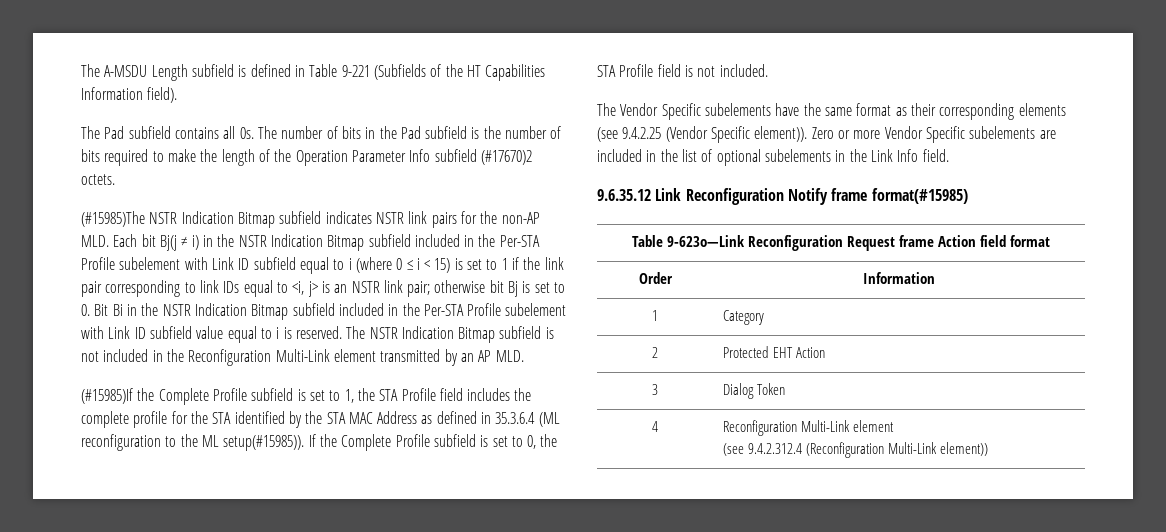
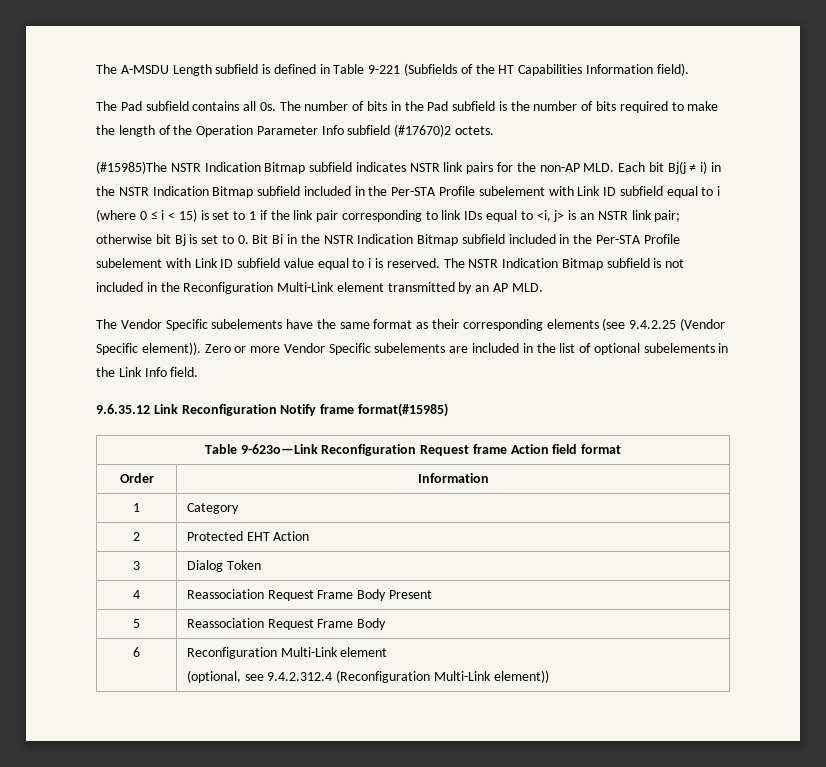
- (#15985)If the Complete Profile subfield is set to 1, the STA Profile field includes the complete profile for the STA identified by the STA MAC Address as defined in 35.3.6.4 (ML reconfiguration to the ML setup(#15985)). If the Complete Profile subfield is set to 0, the STA Profile field is not included.
- 4 | Reconfiguration Multi-Link element
- (see 9.4.2.312.4 (Reconfiguration Multi-Link element))
+ 4 | Reassociation Request Frame Body Present
+ 5 | Reassociation Request Frame Body
+ 6 | Reconfiguration Multi-Link element
+ (optional, see 9.4.2.312.4 (Reconfiguration Multi-Link element))

